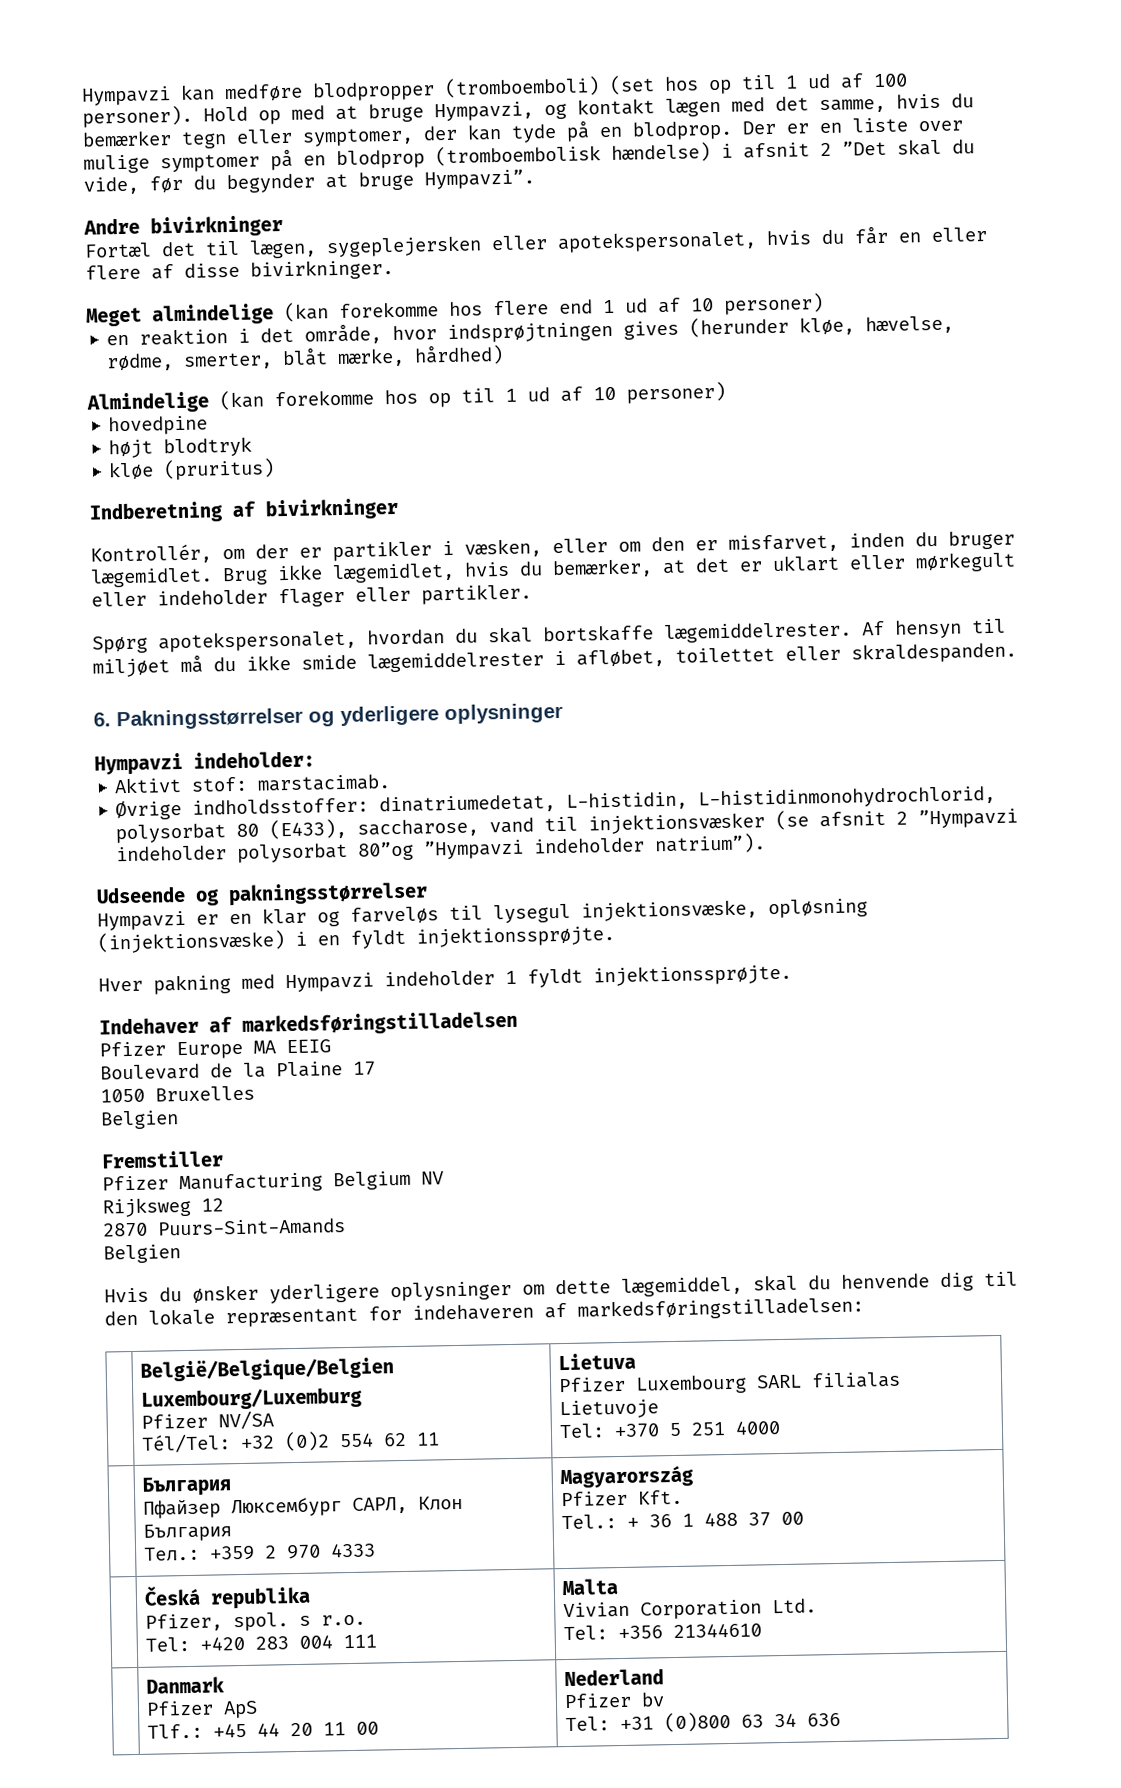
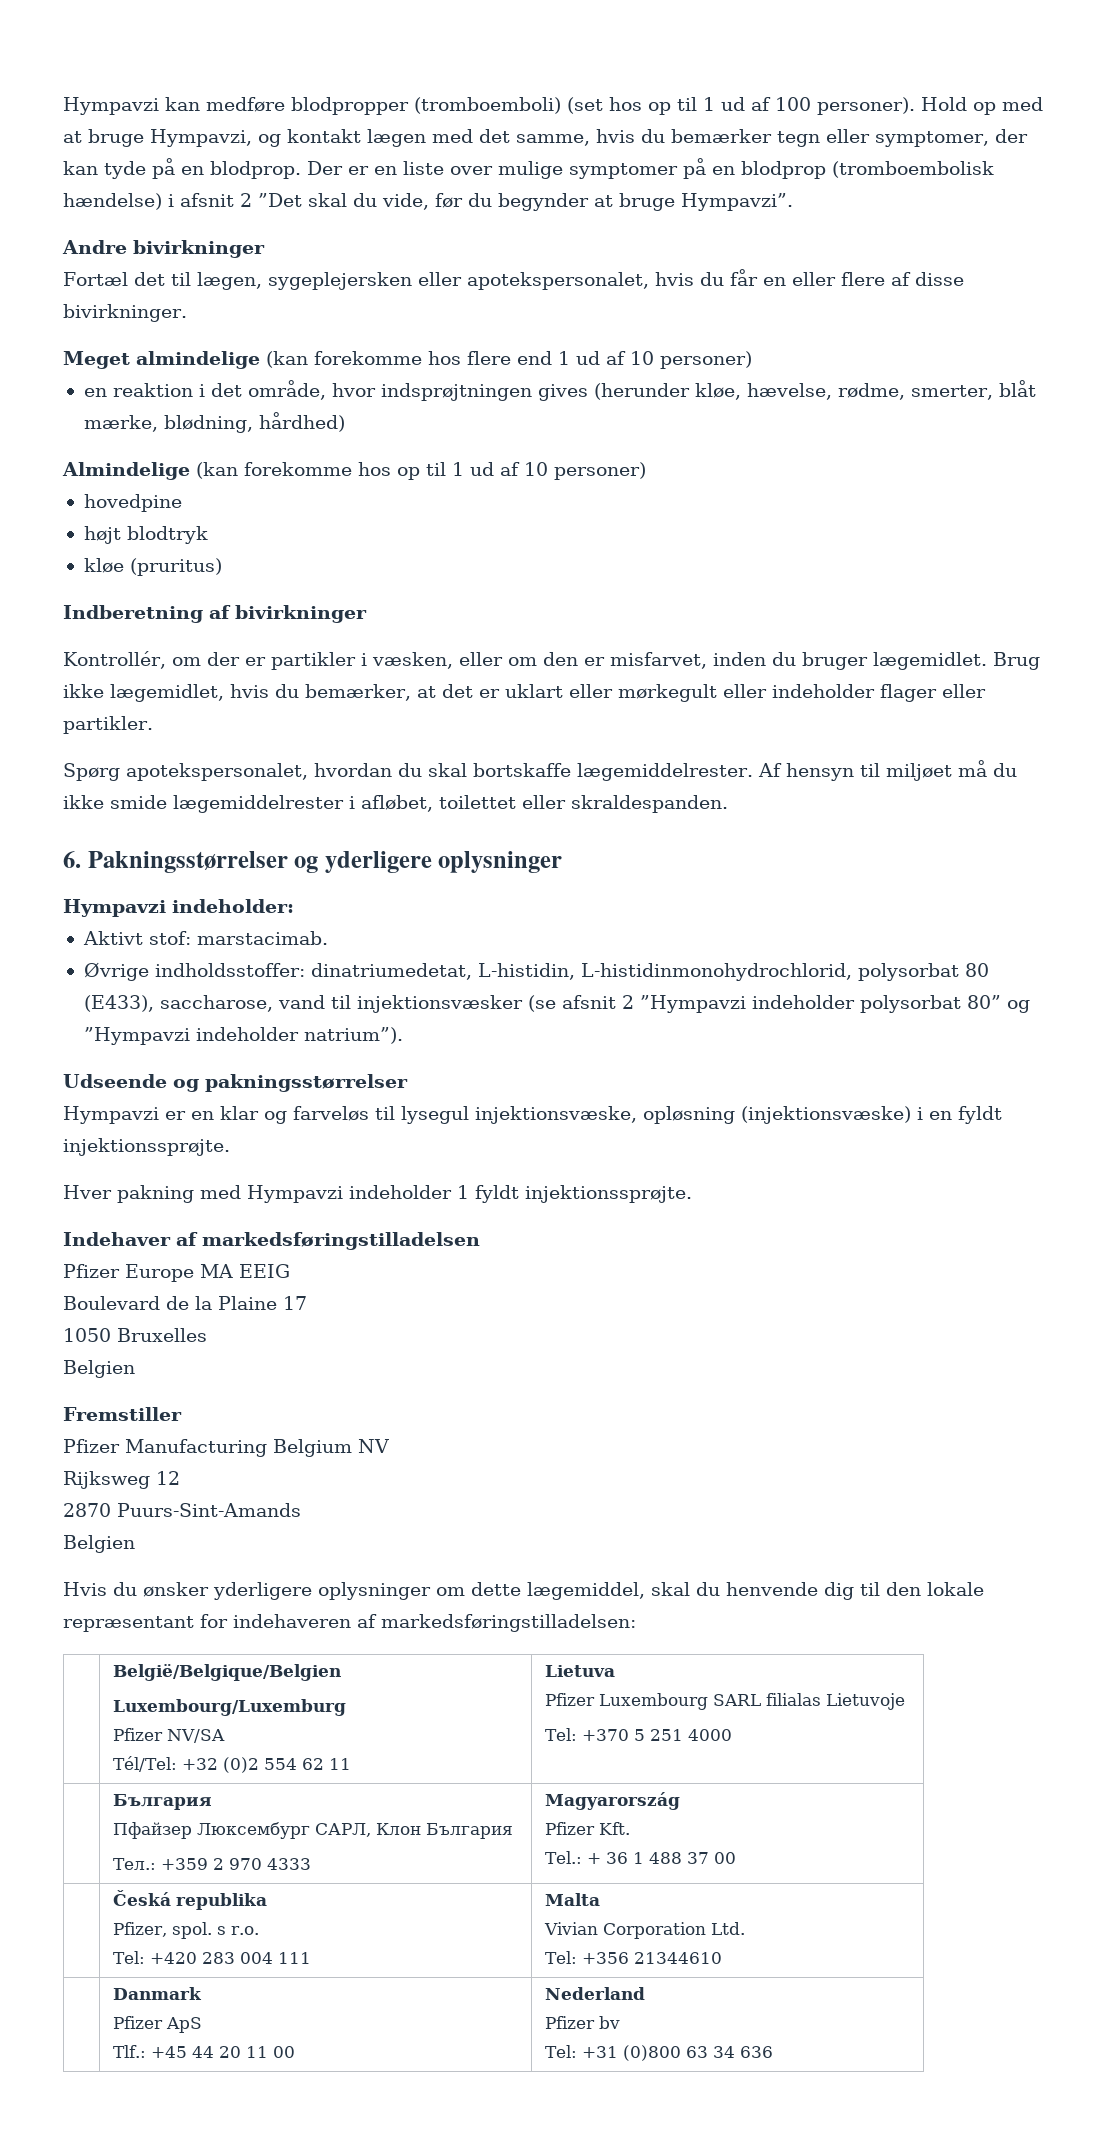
- en reaktion i det område, hvor indsprøjtningen gives (herunder kløe, hævelse, rødme, smerter, blåt mærke, hårdhed)
+ en reaktion i det område, hvor indsprøjtningen gives (herunder kløe, hævelse, rødme, smerter, blåt mærke, blødning, hårdhed)
- Øvrige indholdsstoffer: dinatriumedetat, L-histidin, L-histidinmonohydrochlorid, polysorbat 80 (E433), saccharose, vand til injektionsvæsker (se afsnit 2 ”Hympavzi indeholder polysorbat 80”og ”Hympavzi indeholder natrium”).
+ Øvrige indholdsstoffer: dinatriumedetat, L-histidin, L-histidinmonohydrochlorid, polysorbat 80 (E433), saccharose, vand til injektionsvæsker (se afsnit 2 ”Hympavzi indeholder polysorbat 80” og ”Hympavzi indeholder natrium”).

